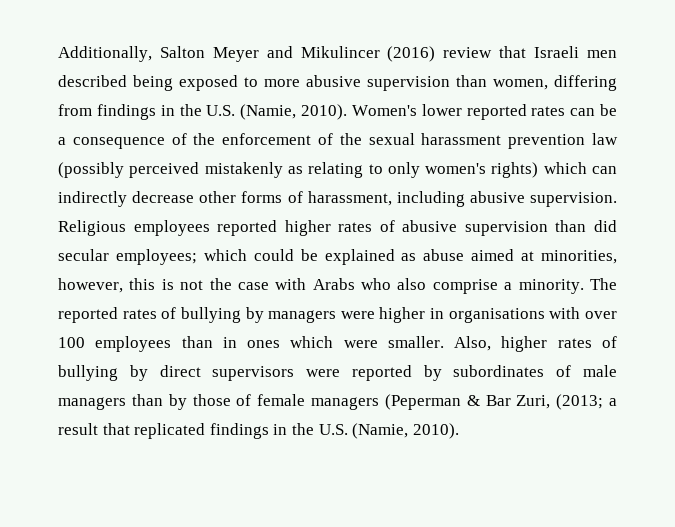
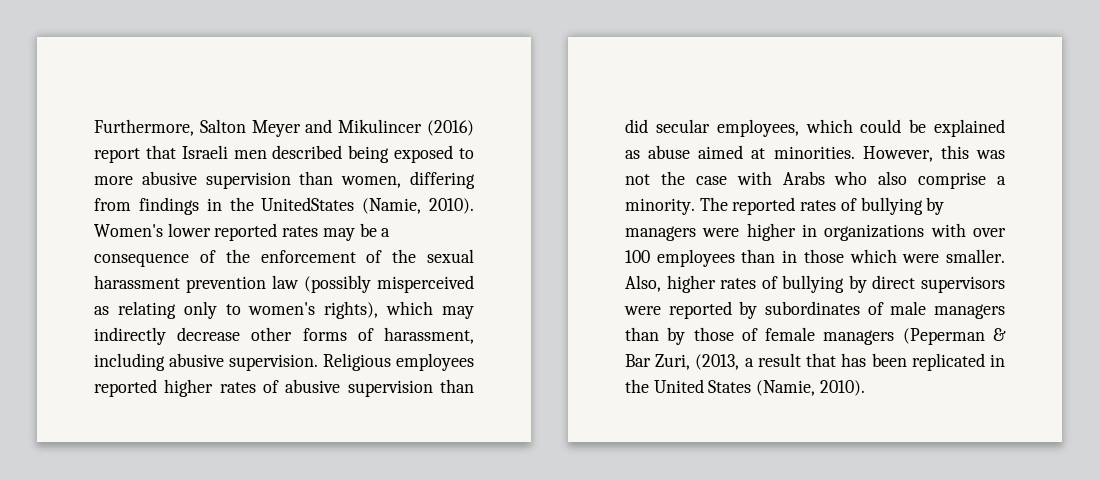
- Additionally, Salton Meyer and Mikulincer (2016) review that Israeli men described being exposed to more abusive supervision than women, differing from findings in the U.S. (Namie, 2010).
+ Furthermore, Salton Meyer and Mikulincer (2016) report that Israeli men described being exposed to more abusive supervision than women, differing from findings in the UnitedStates (Namie, 2010).
- Women's lower reported rates can be a consequence of the enforcement of the sexual harassment prevention law (possibly perceived mistakenly as relating to only women's rights) which can indirectly decrease other forms of harassment, including abusive supervision.
+ Women's lower reported rates may be a consequence of the enforcement of the sexual harassment prevention law (possibly misperceived as relating only to women's rights), which may indirectly decrease other forms of harassment, including abusive supervision.
- Religious employees reported higher rates of abusive supervision than did secular employees; which could be explained as abuse aimed at minorities, however, this is not the case with Arabs who also comprise a minority.
+ Religious employees reported higher rates of abusive supervision than did secular employees, which could be explained as abuse aimed at minorities. However, this was not the case with Arabs who also comprise a minority.
- The reported rates of bullying by managers were higher in organisations with over 100 employees than in ones which were smaller.
+ The reported rates of bullying by managers were higher in organizations with over 100 employees than in those which were smaller.
- Also, higher rates of bullying by direct supervisors were reported by subordinates of male managers than by those of female managers (Peperman & Bar Zuri, (2013; a result that replicated findings in the U.S. (Namie, 2010).
+ Also, higher rates of bullying by direct supervisors were reported by subordinates of male managers than by those of female managers (Peperman & Bar Zuri, (2013, a result that has been replicated in the United States (Namie, 2010).

